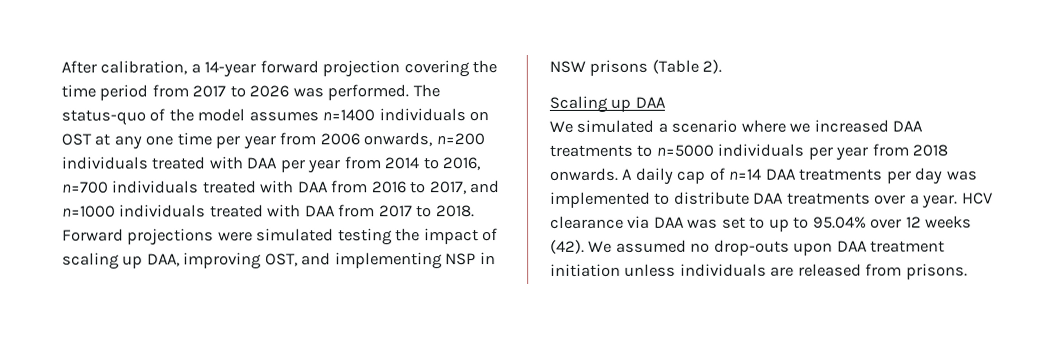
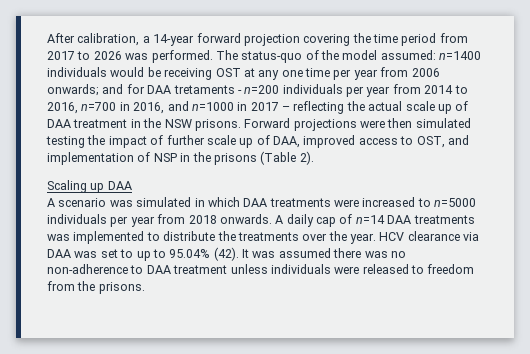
- The status-quo of the model assumes n=1400 individuals on OST at any one time per year from 2006 onwards, n=200 individuals treated with DAA per year from 2014 to 2016, n=700 individuals treated with DAA from 2016 to 2017, and n=1000 individuals treated with DAA from 2017 to 2018.
+ The status-quo of the model assumed: n=1400 individuals would be receiving OST at any one time per year from 2006 onwards; and for DAA tretaments - n=200 individuals per year from 2014 to 2016, n=700 in 2016, and n=1000 in 2017 – reflecting the actual scale up of DAA treatment in the NSW prisons.
- Forward projections were simulated testing the impact of scaling up DAA, improving OST, and implementing NSP in NSW prisons (Table 2).
+ Forward projections were then simulated testing the impact of further scale up of DAA, improved access to OST, and implementation of NSP in the prisons (Table 2).
- We simulated a scenario where we increased DAA treatments to n=5000 individuals per year from 2018 onwards.
+ A scenario was simulated in which DAA treatments were increased to n=5000 individuals per year from 2018 onwards.
- A daily cap of n=14 DAA treatments per day was implemented to distribute DAA treatments over a year.
+ A daily cap of n=14 DAA treatments was implemented to distribute the treatments over the year.
- HCV clearance via DAA was set to up to 95.04% over 12 weeks (42). We assumed no drop-outs upon DAA treatment initiation unless individuals are released from prisons.
+ HCV clearance via DAA was set to up to 95.04% (42). It was assumed there was no non-adherence to DAA treatment unless individuals were released to freedom from the prisons.

